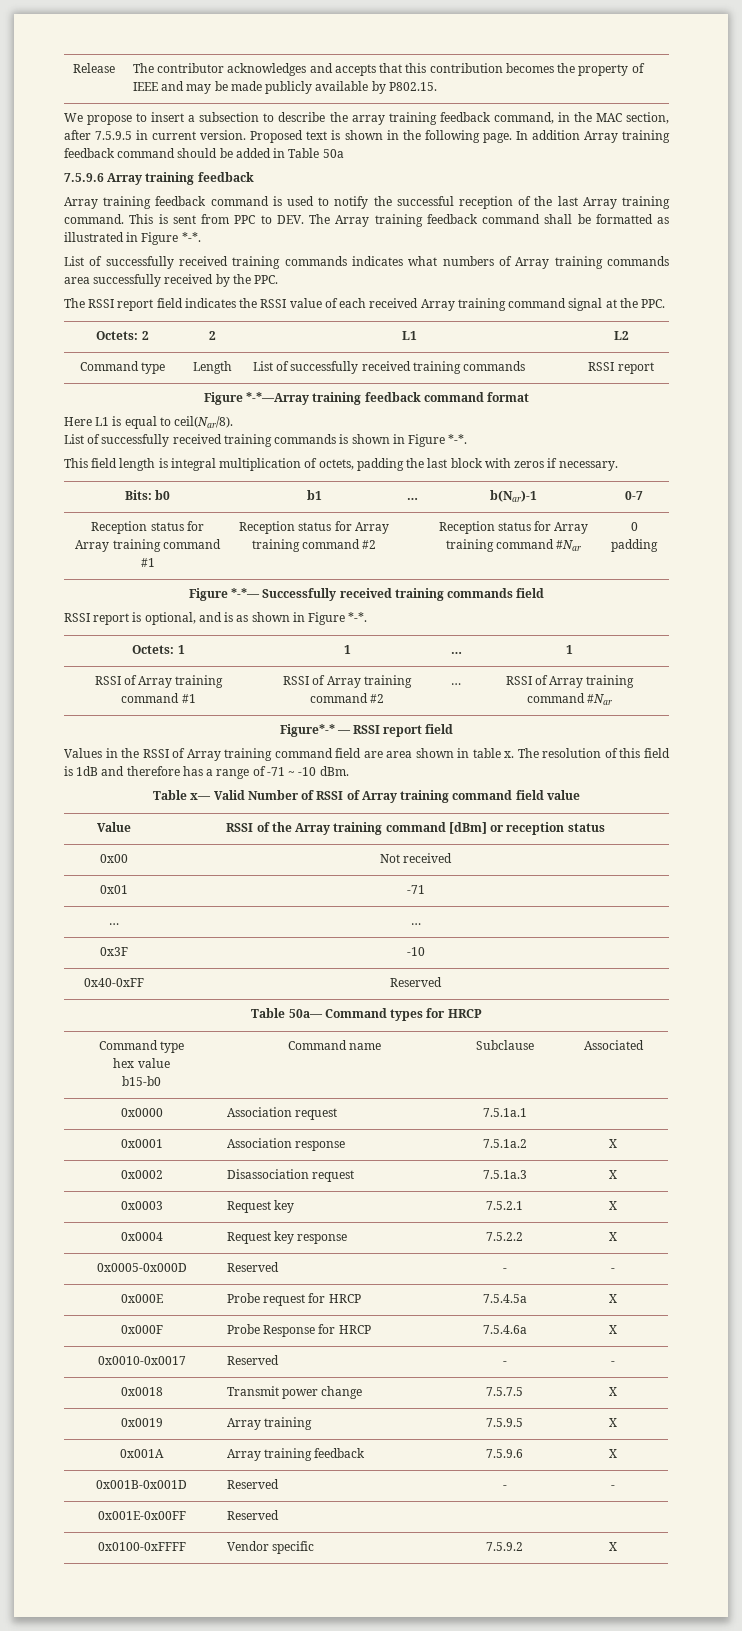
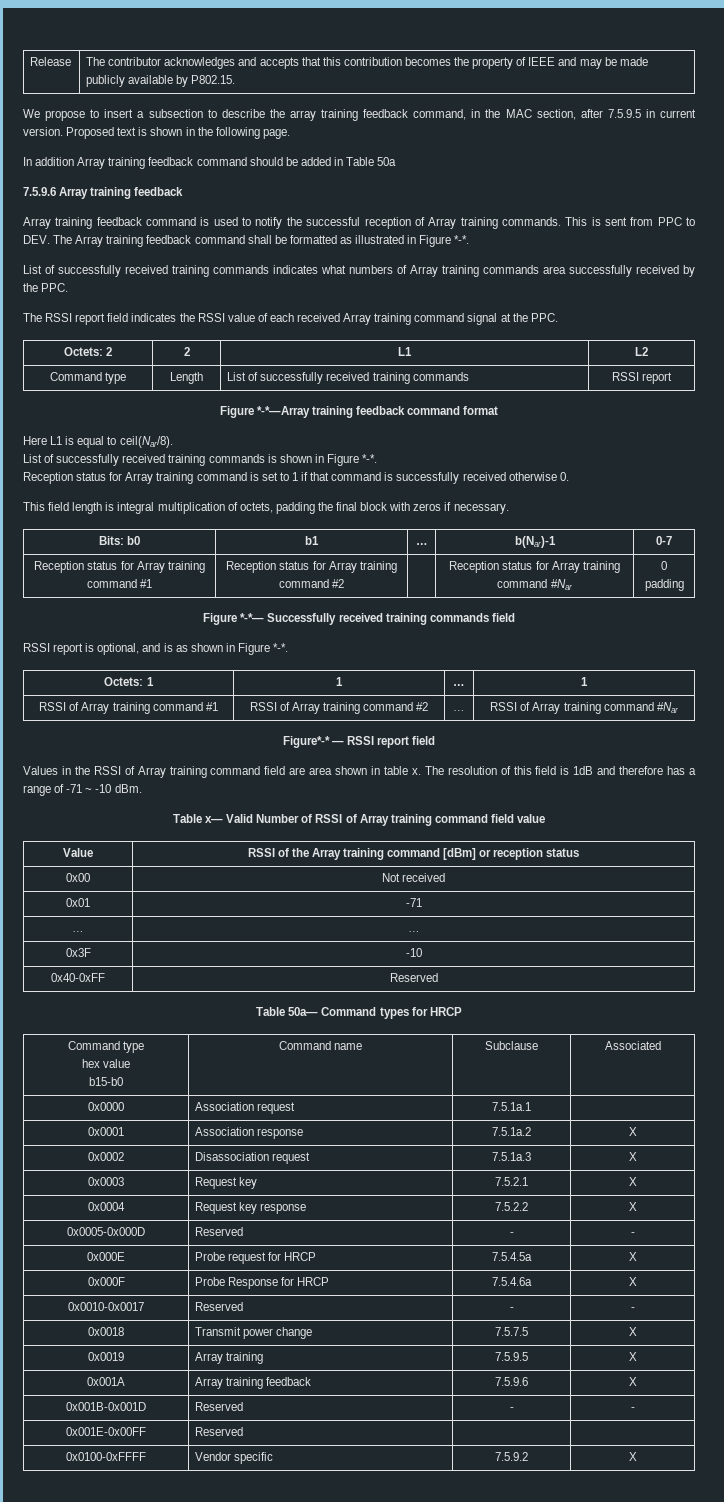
- Proposed text is shown in the following page. In addition Array training feedback command should be added in Table 50a
+ Proposed text is shown in the following page.
+ In addition Array training feedback command should be added in Table 50a
- Array training feedback command is used to notify the successful reception of the last Array training command.
+ Array training feedback command is used to notify the successful reception of Array training commands.
+ Reception status for Array training command is set to 1 if that command is successfully received otherwise 0.
- This field length is integral multiplication of octets, padding the last block with zeros if necessary.
+ This field length is integral multiplication of octets, padding the final block with zeros if necessary.

